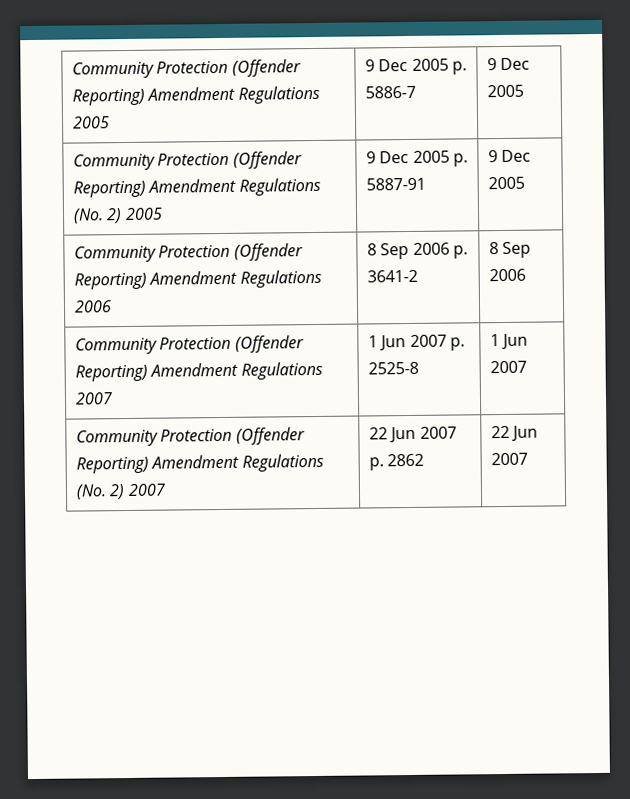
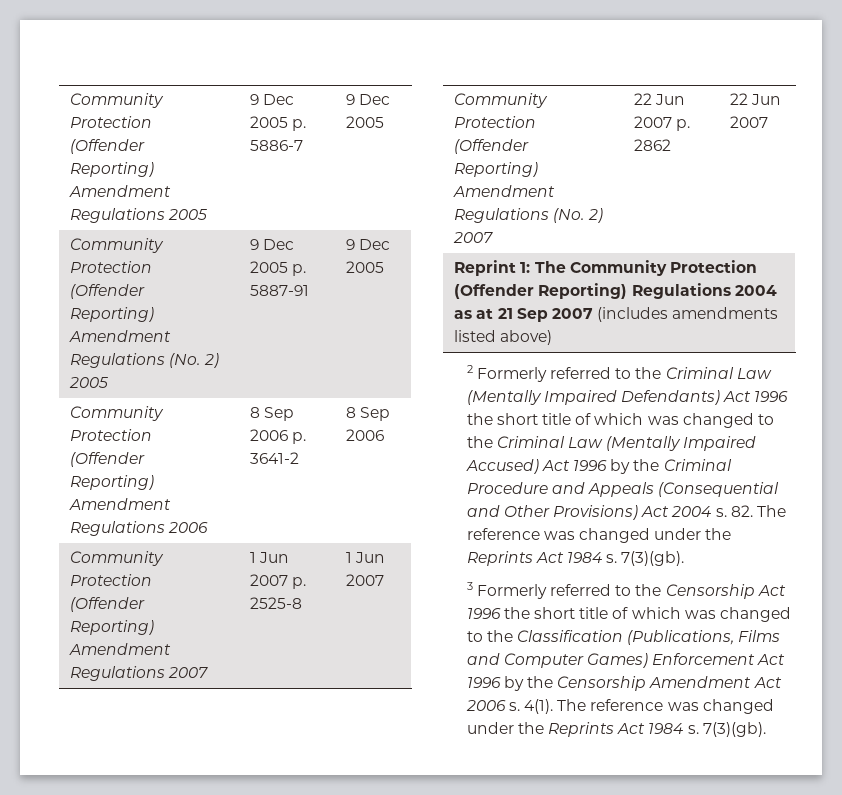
+ Reprint 1: The Community Protection (Offender Reporting) Regulations 2004 as at 21 Sep 2007 (includes amendments listed above)
+ 2 Formerly referred to the Criminal Law (Mentally Impaired Defendants) Act 1996 the short title of which was changed to the Criminal Law (Mentally Impaired Accused) Act 1996 by the Criminal Procedure and Appeals (Consequential and Other Provisions) Act 2004 s. 82. The reference was changed under the Reprints Act 1984 s. 7(3)(gb).
+ 3 Formerly referred to the Censorship Act 1996 the short title of which was changed to the Classification (Publications, Films and Computer Games) Enforcement Act 1996 by the Censorship Amendment Act 2006 s. 4(1). The reference was changed under the Reprints Act 1984 s. 7(3)(gb).

